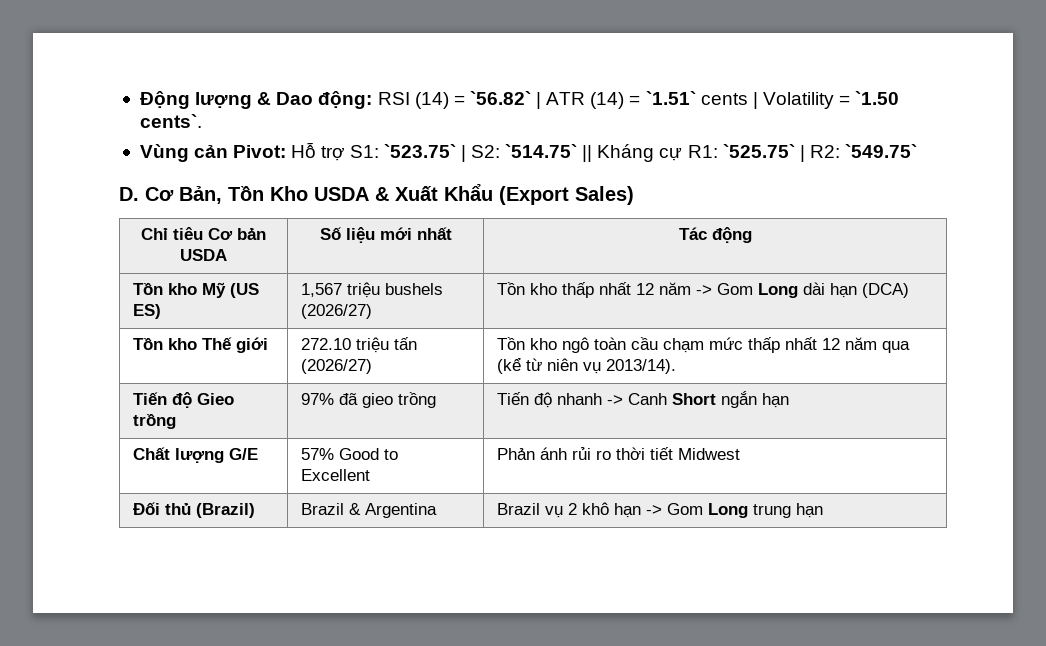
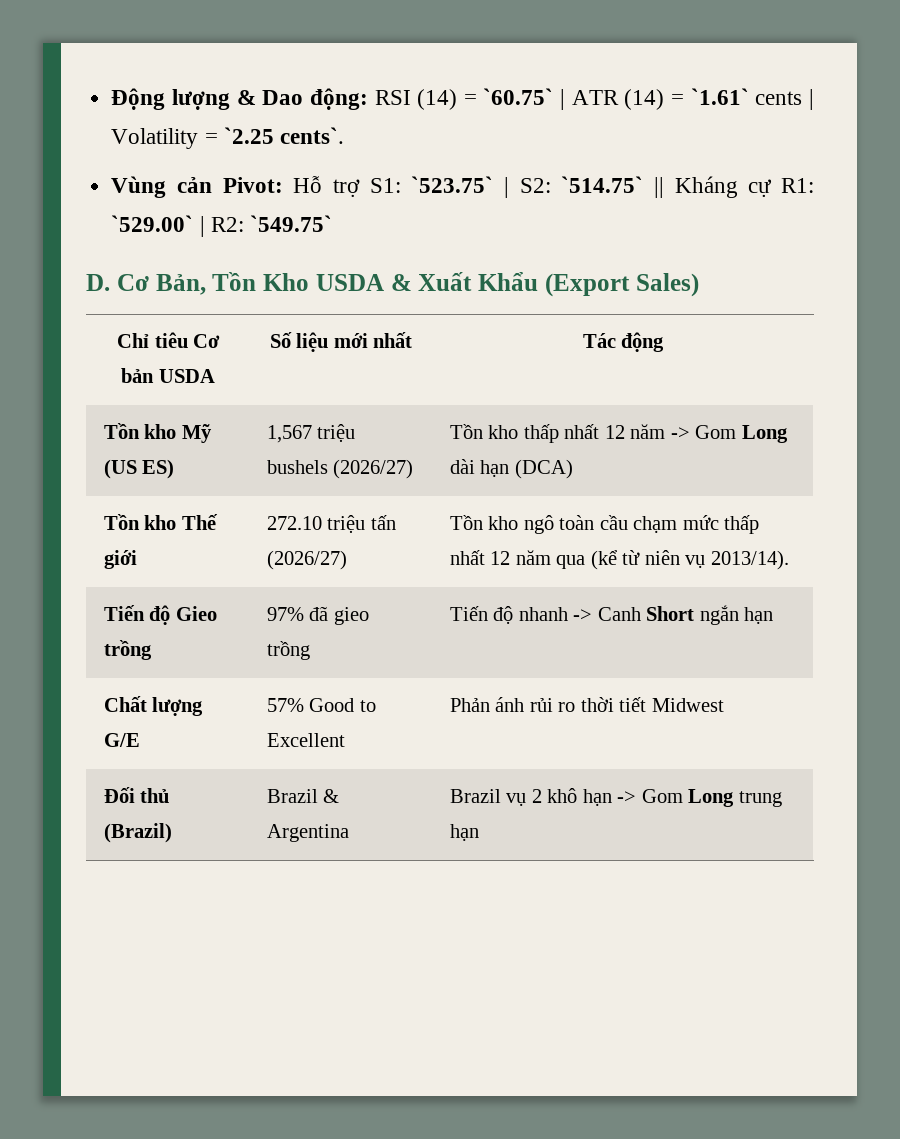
- Động lượng & Dao động: RSI (14) = `56.82` | ATR (14) = `1.51` cents | Volatility = `1.50 cents`.
+ Động lượng & Dao động: RSI (14) = `60.75` | ATR (14) = `1.61` cents | Volatility = `2.25 cents`.
- Vùng cản Pivot: Hỗ trợ S1: `523.75` | S2: `514.75` || Kháng cự R1: `525.75` | R2: `549.75`
+ Vùng cản Pivot: Hỗ trợ S1: `523.75` | S2: `514.75` || Kháng cự R1: `529.00` | R2: `549.75`

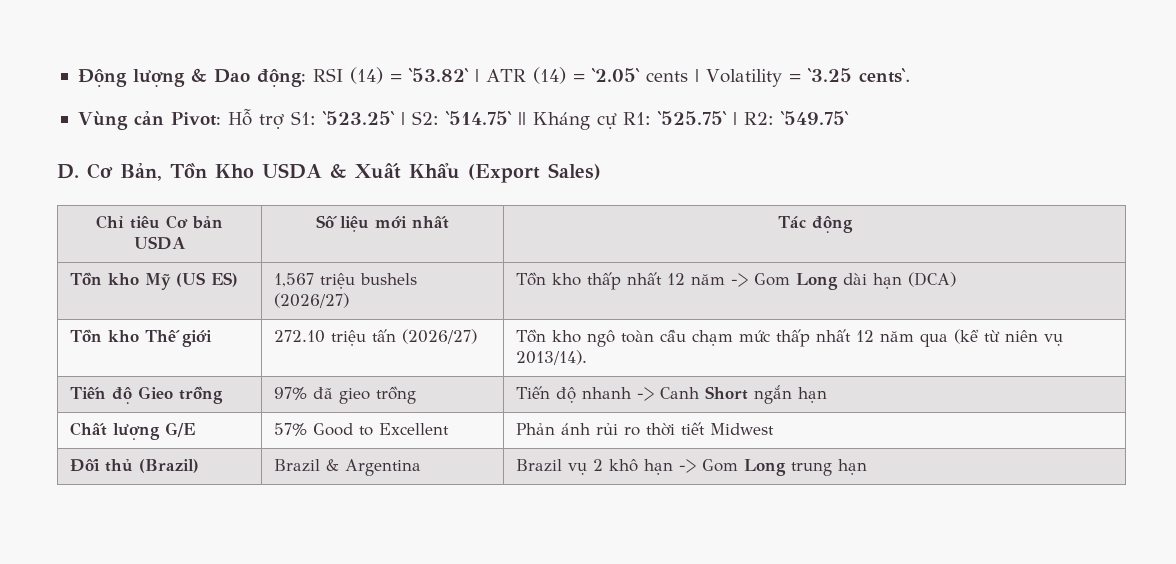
- Động lượng & Dao động: RSI (14) = `60.75` | ATR (14) = `1.61` cents | Volatility = `2.25 cents`.
+ Động lượng & Dao động: RSI (14) = `53.82` | ATR (14) = `2.05` cents | Volatility = `3.25 cents`.
- Vùng cản Pivot: Hỗ trợ S1: `523.75` | S2: `514.75` || Kháng cự R1: `529.00` | R2: `549.75`
+ Vùng cản Pivot: Hỗ trợ S1: `523.25` | S2: `514.75` || Kháng cự R1: `525.75` | R2: `549.75`

